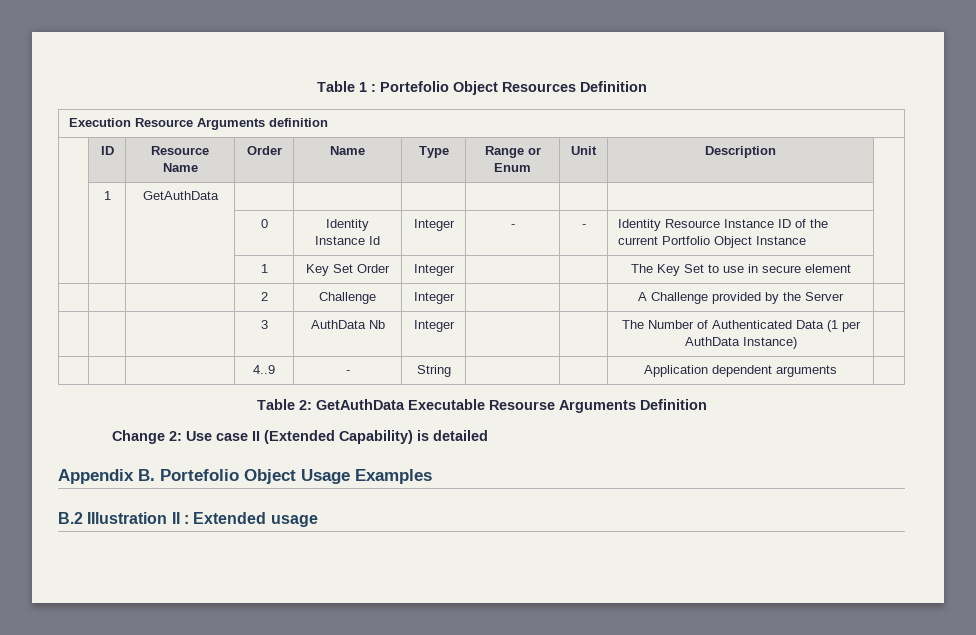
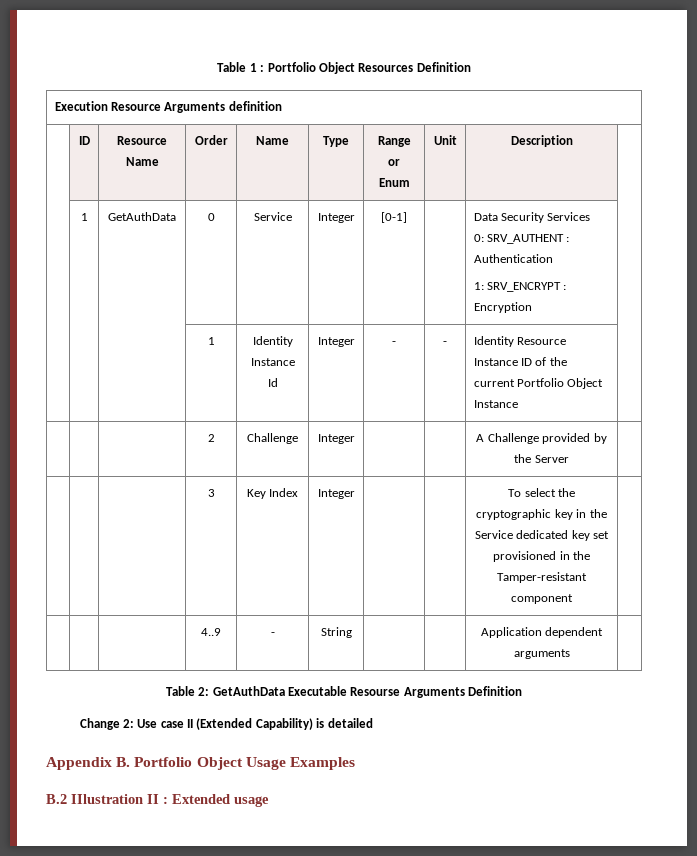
- Table 1 : Portefolio Object Resources Definition
+ Table 1 : Portfolio Object Resources Definition
- | 1 | GetAuthData | | | | | | |
- | | | 0 | Identity Instance Id | Integer | - | - | Identity Resource Instance ID of the current Portfolio Object Instance |
+ | 1 | GetAuthData | 0 | Service | Integer | [0-1] | | Data Security Services
+ 0: SRV_AUTHENT : Authentication
+ 1: SRV_ENCRYPT : Encryption |
+ | | | 1 | Identity Instance Id | Integer | - | - | Identity Resource Instance ID of the current Portfolio Object Instance |
- | | | 1 | Key Set Order | Integer | | | The Key Set to use in secure element |
- | | | 3 | AuthData Nb | Integer | | | The Number of Authenticated Data (1 per AuthData Instance) |
+ | | | 3 | Key Index | Integer | | | To select the cryptographic key in the Service dedicated key set provisioned in the Tamper-resistant component |
- Appendix B. Portefolio Object Usage Examples
+ Appendix B. Portfolio Object Usage Examples

